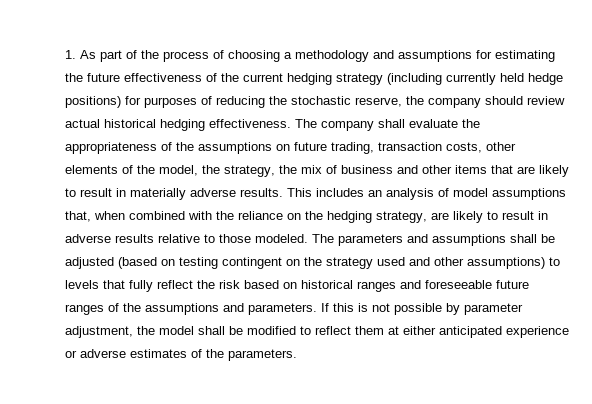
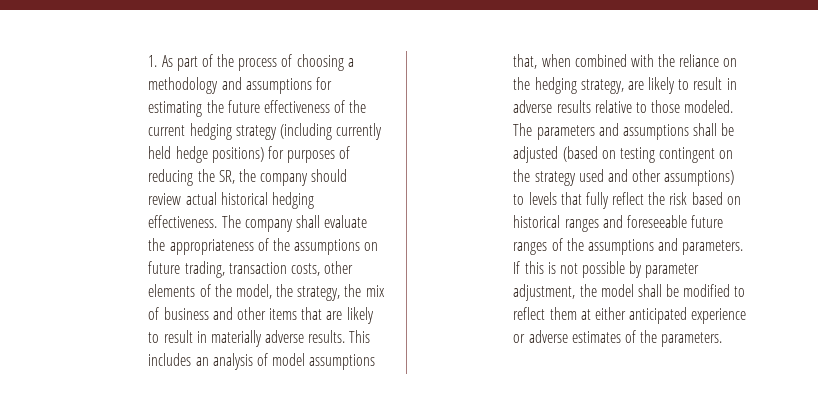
- 1. As part of the process of choosing a methodology and assumptions for estimating the future effectiveness of the current hedging strategy (including currently held hedge positions) for purposes of reducing the stochastic reserve, the company should review actual historical hedging effectiveness.
+ 1. As part of the process of choosing a methodology and assumptions for estimating the future effectiveness of the current hedging strategy (including currently held hedge positions) for purposes of reducing the SR, the company should review actual historical hedging effectiveness.

